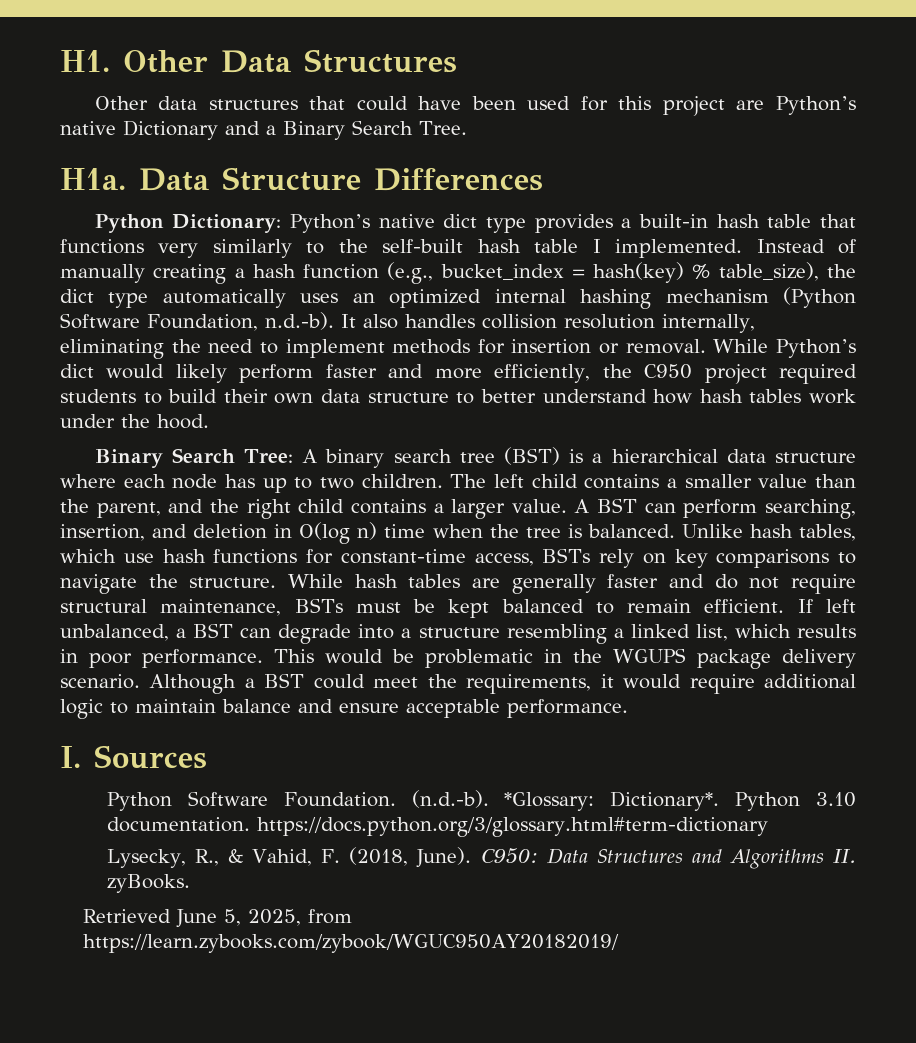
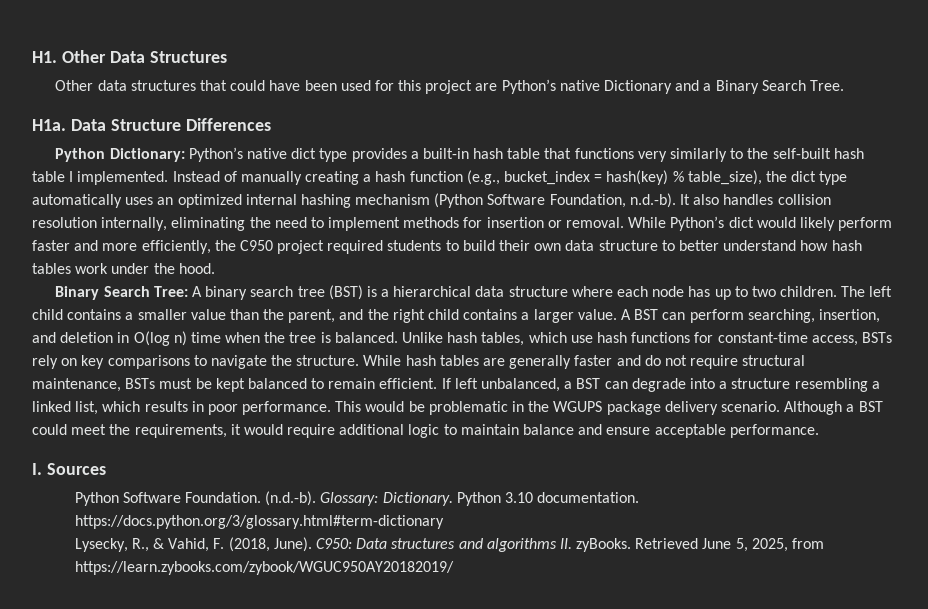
- (n.d.-b). *Glossary: Dictionary*.
+ (n.d.-b). Glossary: Dictionary.
- C950: Data Structures and Algorithms II. zyBooks.
- Retrieved June 5, 2025, from https://learn.zybooks.com/zybook/WGUC950AY20182019/
+ C950: Data structures and algorithms II. zyBooks. Retrieved June 5, 2025, from https://learn.zybooks.com/zybook/WGUC950AY20182019/

